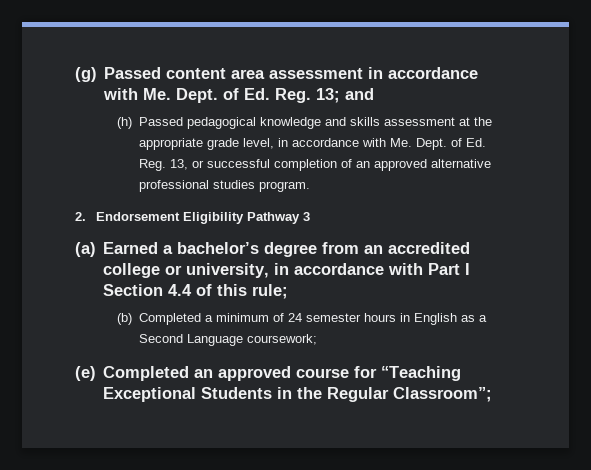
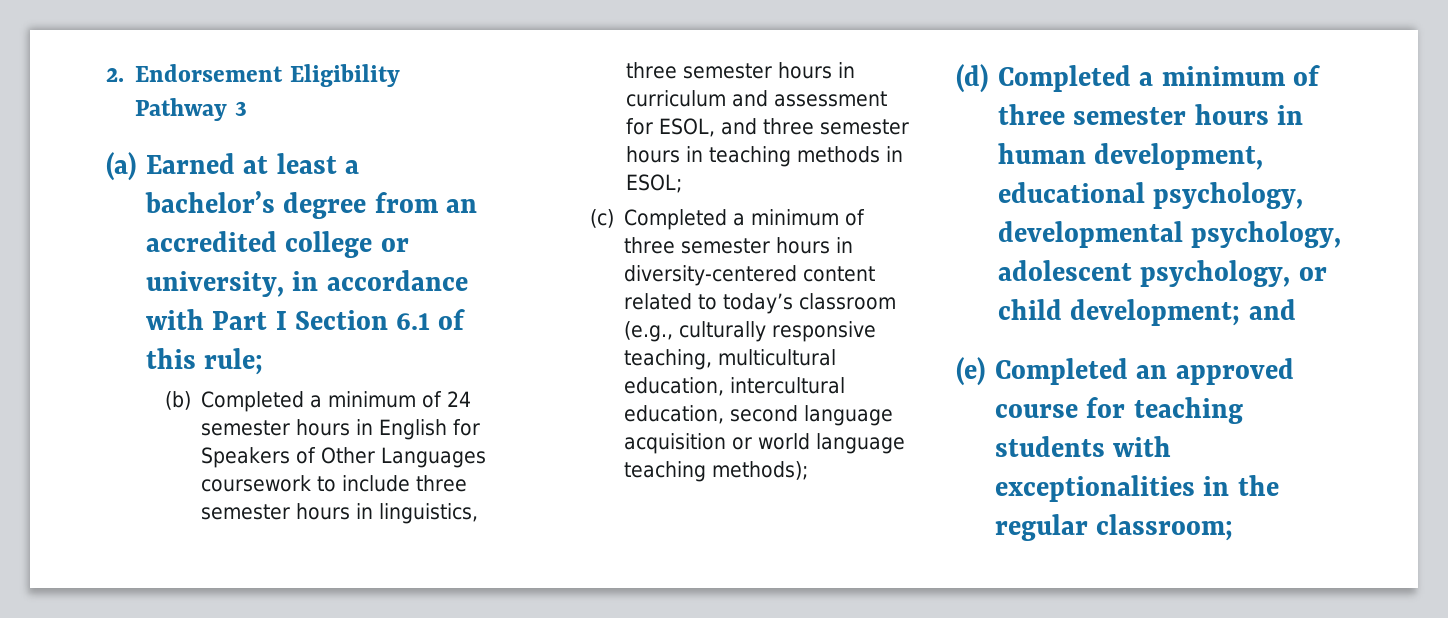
- (g) Passed content area assessment in accordance with Me. Dept. of Ed. Reg. 13; and
- (h) Passed pedagogical knowledge and skills assessment at the appropriate grade level, in accordance with Me. Dept. of Ed. Reg. 13, or successful completion of an approved alternative professional studies program.
- (a) Earned a bachelor’s degree from an accredited college or university, in accordance with Part I Section 4.4 of this rule;
+ (a) Earned at least a bachelor’s degree from an accredited college or university, in accordance with Part I Section 6.1 of this rule;
- (b) Completed a minimum of 24 semester hours in English as a Second Language coursework;
+ (b) Completed a minimum of 24 semester hours in English for Speakers of Other Languages coursework to include three semester hours in linguistics, three semester hours in curriculum and assessment for ESOL, and three semester hours in teaching methods in ESOL;
+ (c) Completed a minimum of three semester hours in diversity-centered content related to today’s classroom (e.g., culturally responsive teaching, multicultural education, intercultural education, second language acquisition or world language teaching methods);
+ (d) Completed a minimum of three semester hours in human development, educational psychology, developmental psychology, adolescent psychology, or child development; and
- (e) Completed an approved course for “Teaching Exceptional Students in the Regular Classroom”;
+ (e) Completed an approved course for teaching students with exceptionalities in the regular classroom;

